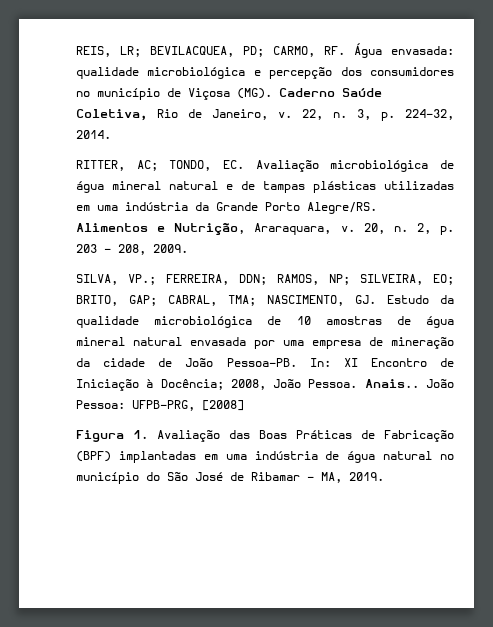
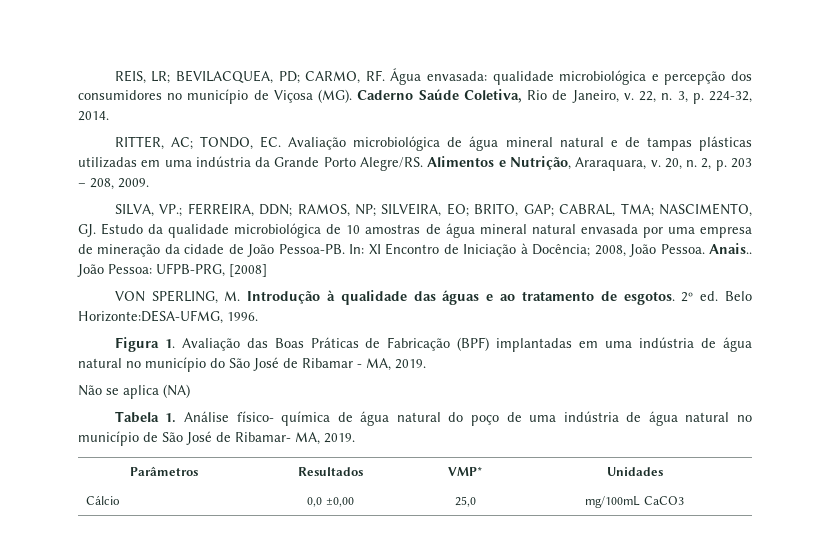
+ VON SPERLING, M. Introdução à qualidade das águas e ao tratamento de esgotos. 2º ed. Belo Horizonte:DESA-UFMG, 1996.
+ Não se aplica (NA)
+ Tabela 1. Análise físico- química de água natural do poço de uma indústria de água natural no município de São José de Ribamar- MA, 2019.
+ Parâmetros | Resultados | VMP* | Unidades
+ Cálcio | 0,0 ±0,00 | 25,0 | mg/100mL CaCO3

